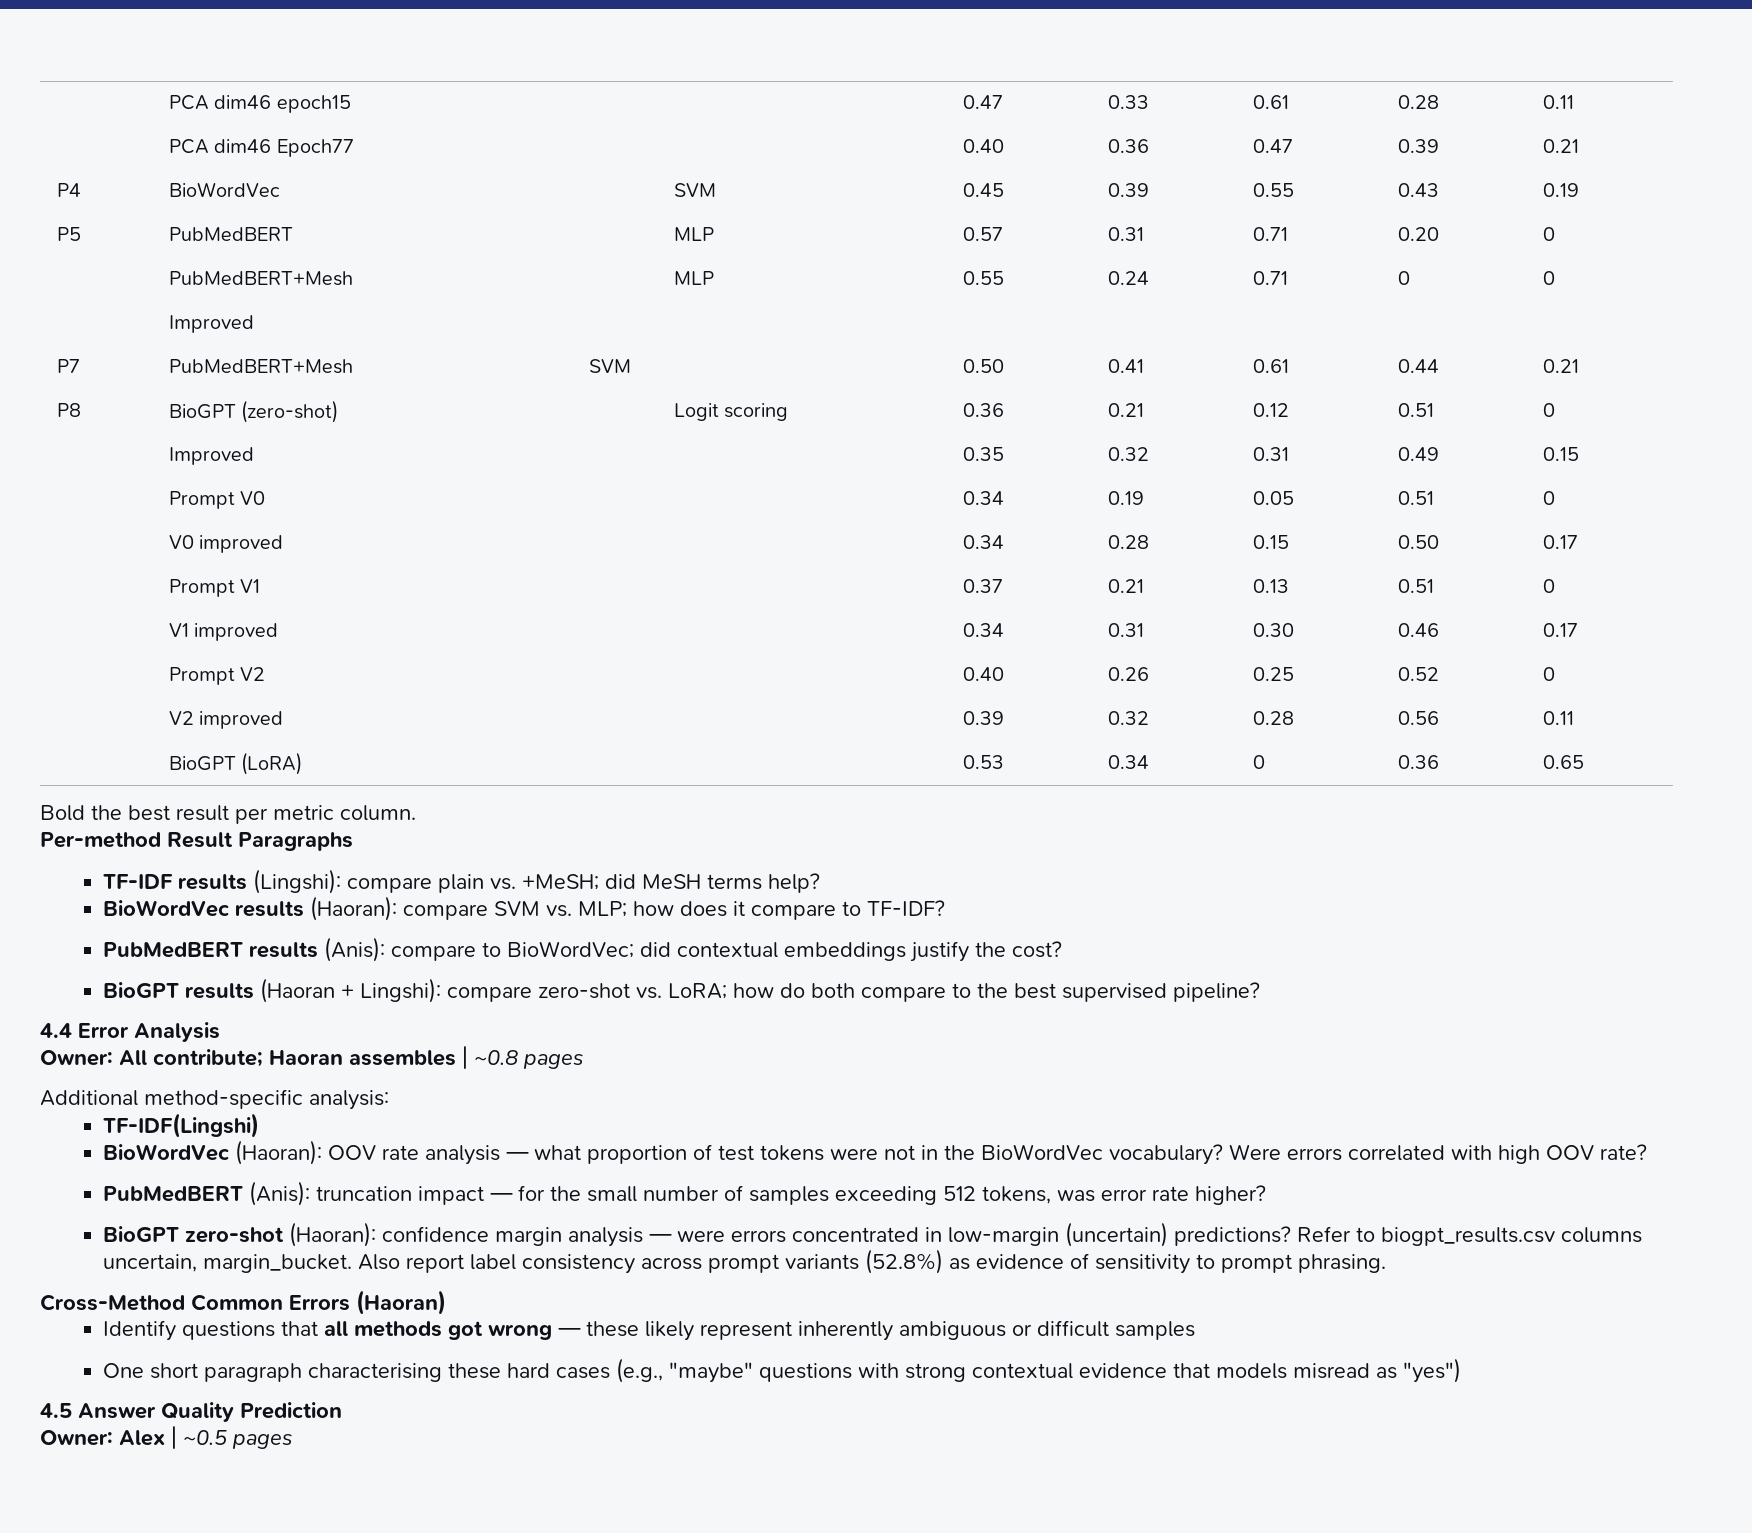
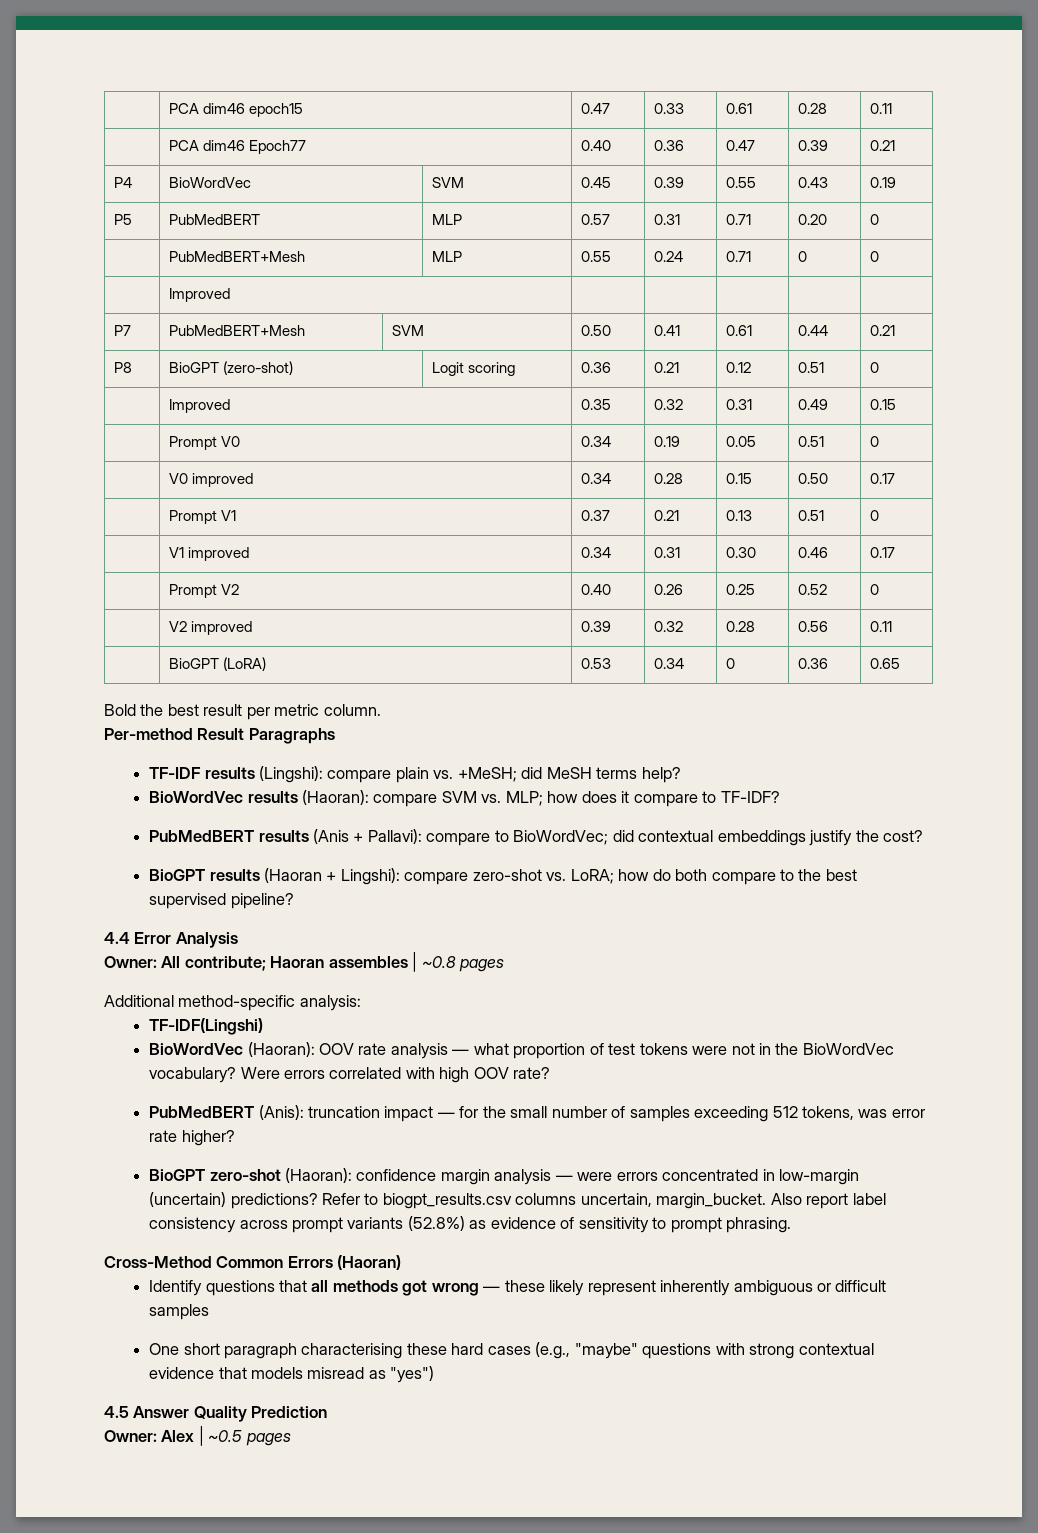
- PubMedBERT results (Anis): compare to BioWordVec; did contextual embeddings justify the cost?
+ PubMedBERT results (Anis + Pallavi): compare to BioWordVec; did contextual embeddings justify the cost?

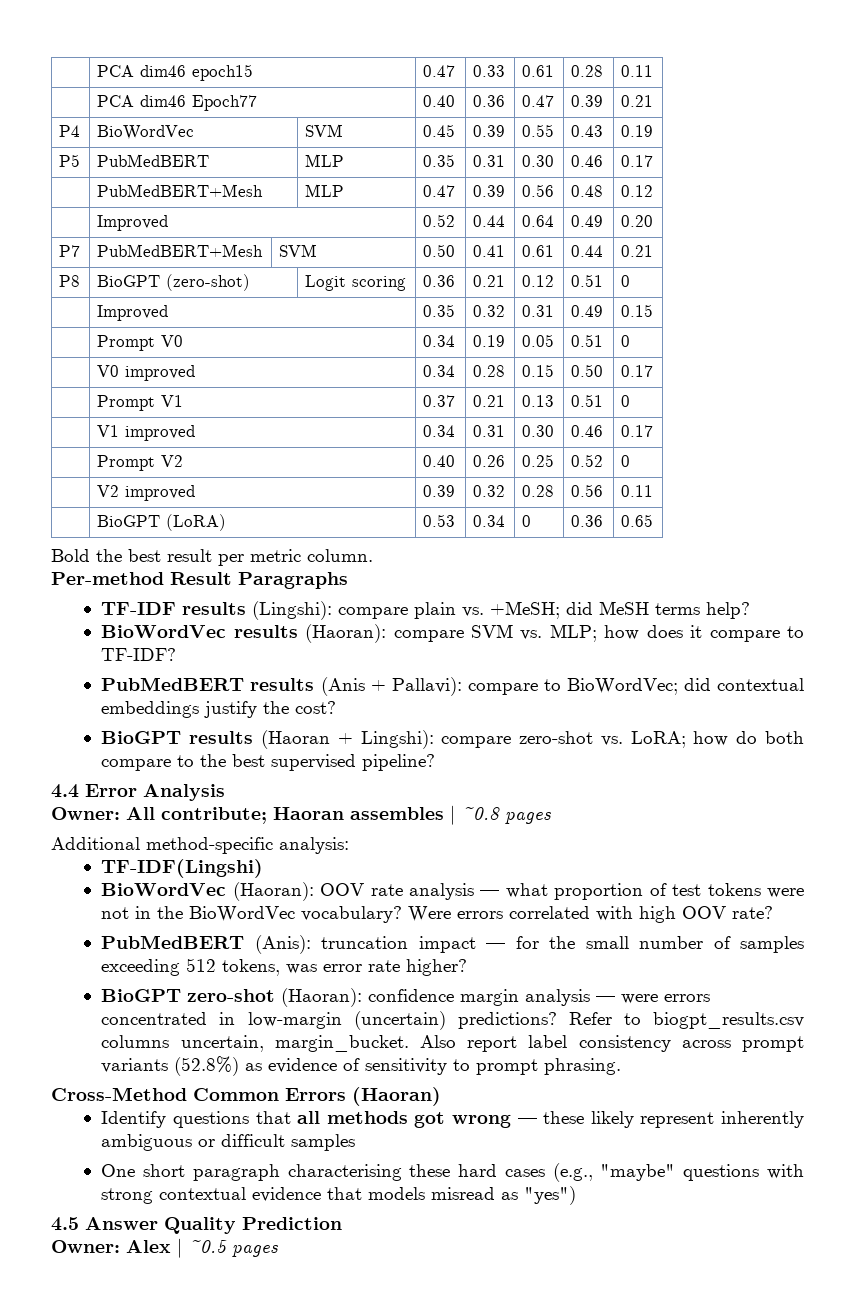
- P5 | PubMedBERT | MLP | 0.57 | 0.31 | 0.71 | 0.20 | 0
+ P5 | PubMedBERT | MLP | 0.35 | 0.31 | 0.30 | 0.46 | 0.17
- | PubMedBERT+Mesh | MLP | 0.55 | 0.24 | 0.71 | 0 | 0
- | Improved | | | | |
+ | PubMedBERT+Mesh | MLP | 0.47 | 0.39 | 0.56 | 0.48 | 0.12
+ | Improved | 0.52 | 0.44 | 0.64 | 0.49 | 0.20

